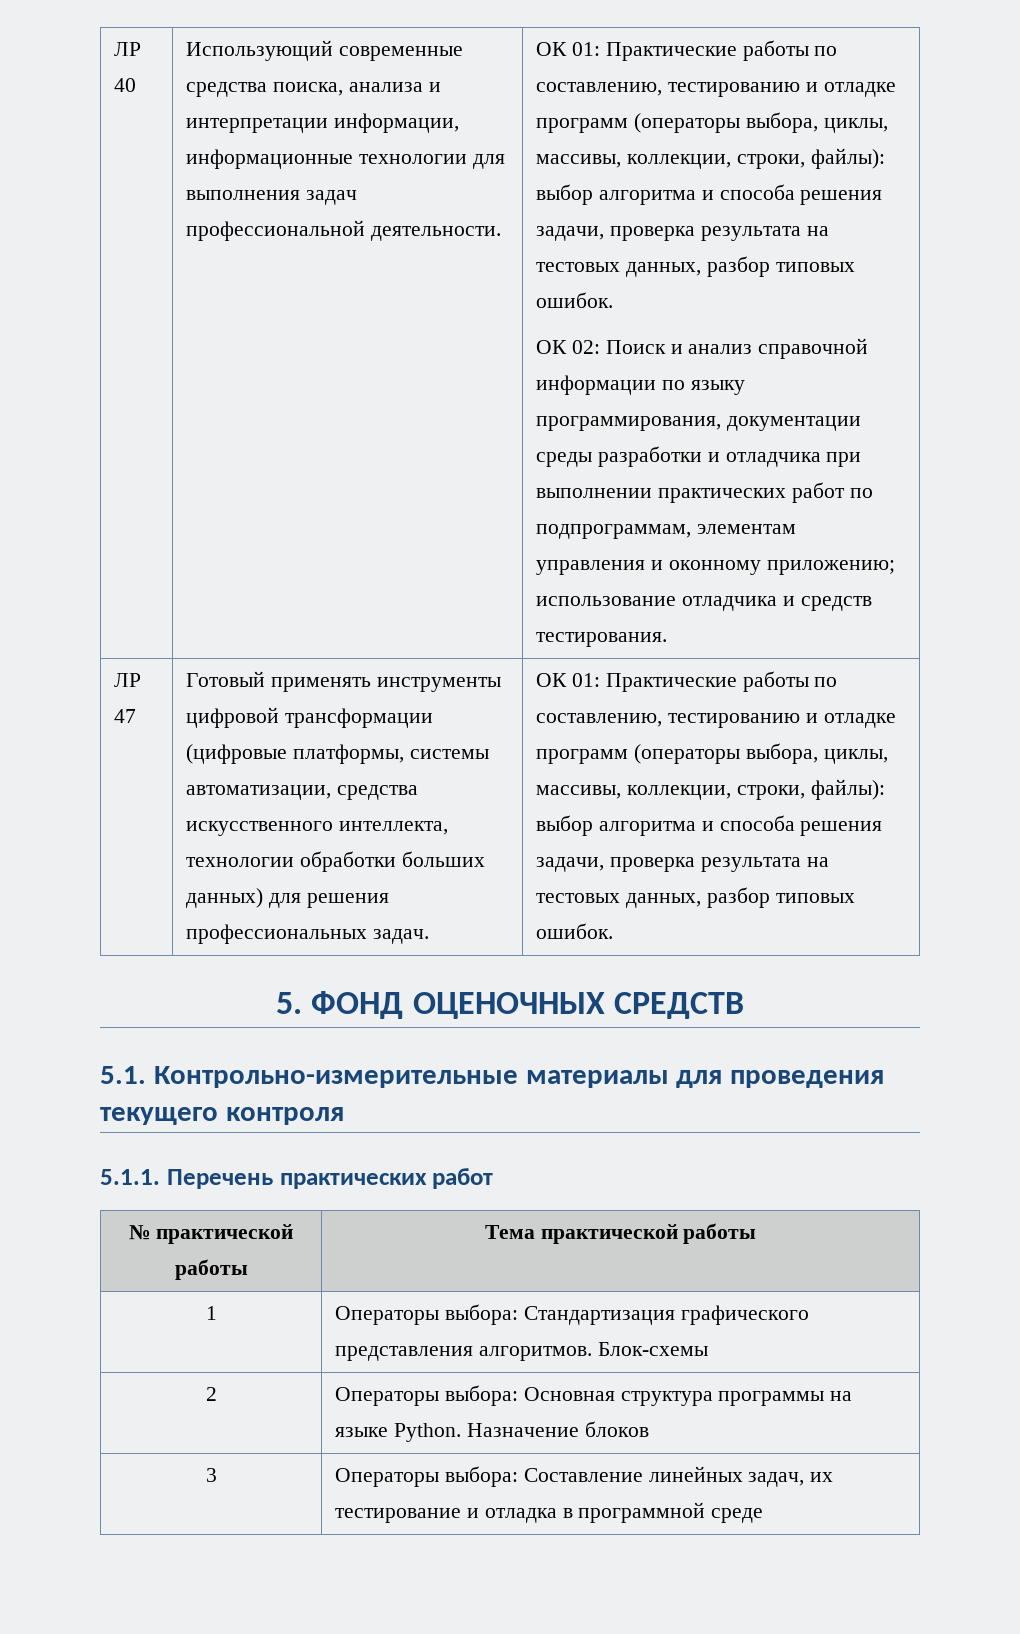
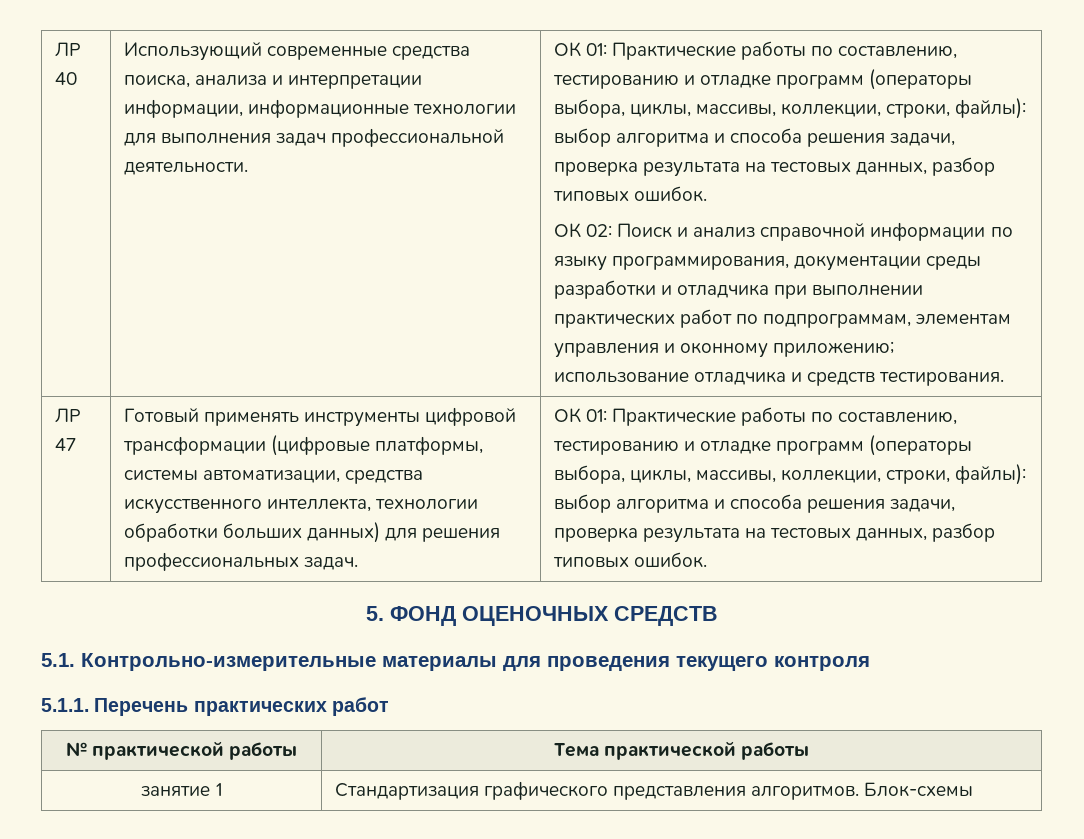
- 1 | Операторы выбора: Стандартизация графического представления алгоритмов. Блок-схемы
+ занятие 1 | Стандартизация графического представления алгоритмов. Блок-схемы
- 2 | Операторы выбора: Основная структура программы на языке Python. Назначение блоков
- 3 | Операторы выбора: Составление линейных задач, их тестирование и отладка в программной среде

